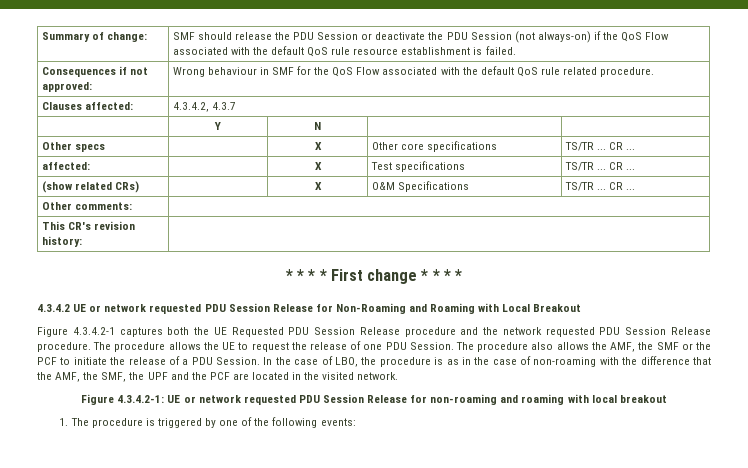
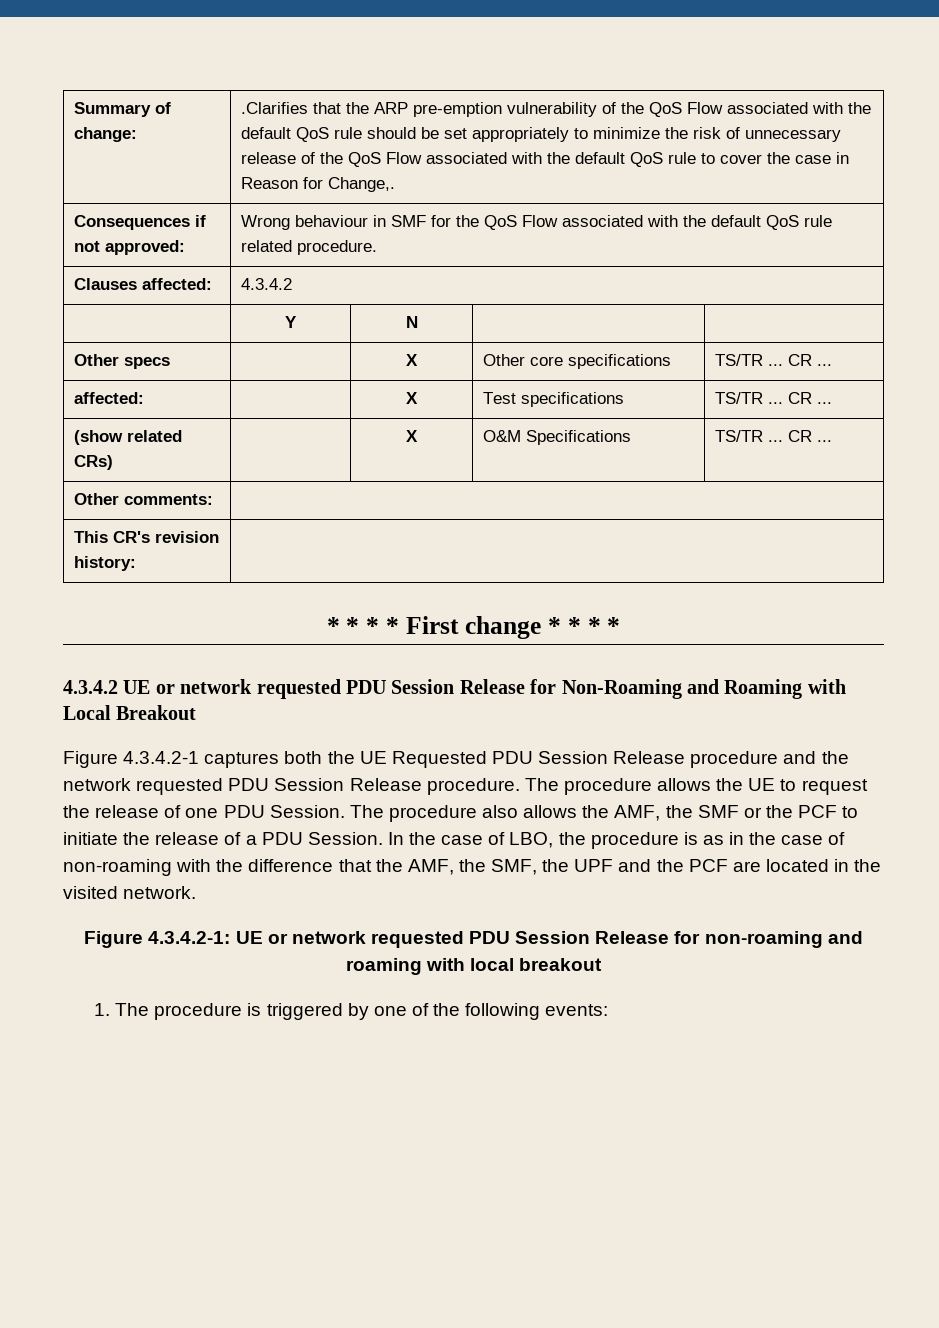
- SMF should release the PDU Session or deactivate the PDU Session (not always-on) if the QoS Flow associated with the default QoS rule resource establishment is failed.
+ .Clarifies that the ARP pre-emption vulnerability of the QoS Flow associated with the default QoS rule should be set appropriately to minimize the risk of unnecessary release of the QoS Flow associated with the default QoS rule to cover the case in Reason for Change,.
- Clauses affected: | 4.3.4.2, 4.3.7
+ Clauses affected: | 4.3.4.2

